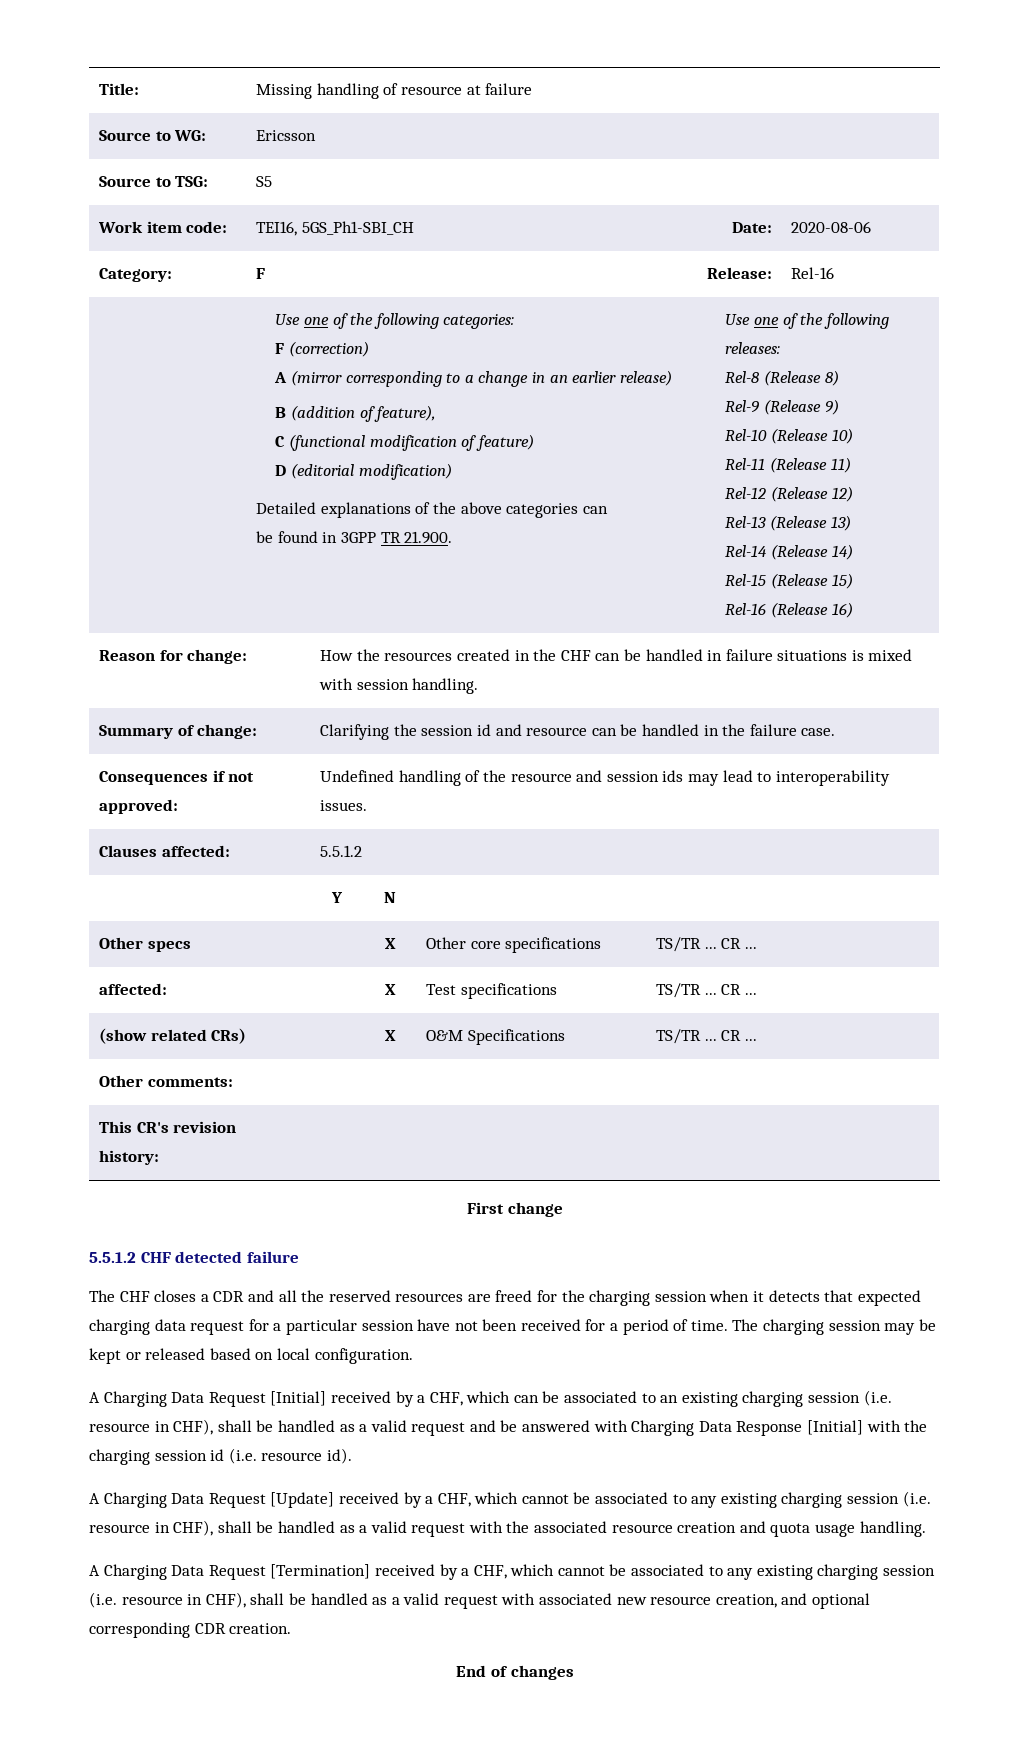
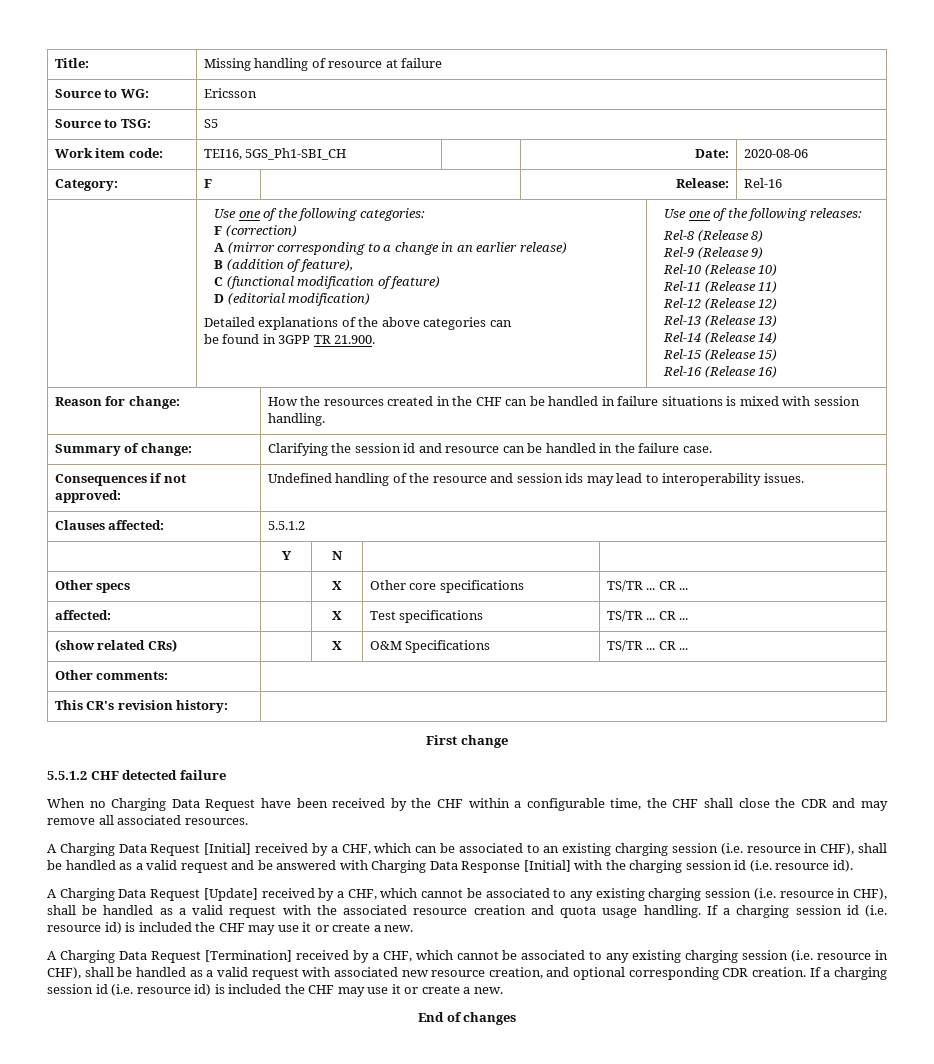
- The CHF closes a CDR and all the reserved resources are freed for the charging session when it detects that expected charging data request for a particular session have not been received for a period of time. The charging session may be kept or released based on local configuration.
+ When no Charging Data Request have been received by the CHF within a configurable time, the CHF shall close the CDR and may remove all associated resources.
- A Charging Data Request [Update] received by a CHF, which cannot be associated to any existing charging session (i.e. resource in CHF), shall be handled as a valid request with the associated resource creation and quota usage handling.
+ A Charging Data Request [Update] received by a CHF, which cannot be associated to any existing charging session (i.e. resource in CHF), shall be handled as a valid request with the associated resource creation and quota usage handling. If a charging session id (i.e. resource id) is included the CHF may use it or create a new.
- A Charging Data Request [Termination] received by a CHF, which cannot be associated to any existing charging session (i.e. resource in CHF), shall be handled as a valid request with associated new resource creation, and optional corresponding CDR creation.
+ A Charging Data Request [Termination] received by a CHF, which cannot be associated to any existing charging session (i.e. resource in CHF), shall be handled as a valid request with associated new resource creation, and optional corresponding CDR creation. If a charging session id (i.e. resource id) is included the CHF may use it or create a new.

